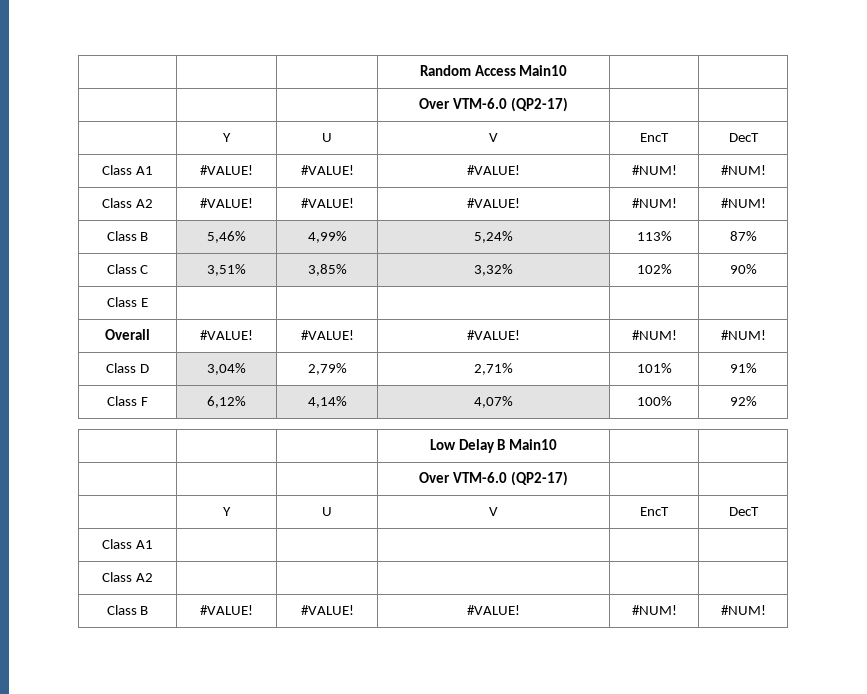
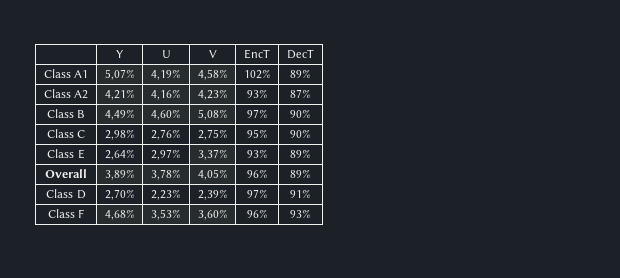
- | | | Random Access Main10 | |
- | | | Over VTM-6.0 (QP2-17) | |
  | Y | U | V | EncT | DecT
- Class A1 | #VALUE! | #VALUE! | #VALUE! | #NUM! | #NUM!
- Class A2 | #VALUE! | #VALUE! | #VALUE! | #NUM! | #NUM!
- Class B | 5,46% | 4,99% | 5,24% | 113% | 87%
- Class C | 3,51% | 3,85% | 3,32% | 102% | 90%
- Class E | | | | |
- Overall | #VALUE! | #VALUE! | #VALUE! | #NUM! | #NUM!
- Class D | 3,04% | 2,79% | 2,71% | 101% | 91%
- Class F | 6,12% | 4,14% | 4,07% | 100% | 92%
- | | | Low Delay B Main10 | |
- | | | Over VTM-6.0 (QP2-17) | |
- | Y | U | V | EncT | DecT
- Class A1 | | | | |
- Class A2 | | | | |
- Class B | #VALUE! | #VALUE! | #VALUE! | #NUM! | #NUM!
+ Class A1 | 5,07% | 4,19% | 4,58% | 102% | 89%
+ Class A2 | 4,21% | 4,16% | 4,23% | 93% | 87%
+ Class B | 4,49% | 4,60% | 5,08% | 97% | 90%
+ Class C | 2,98% | 2,76% | 2,75% | 95% | 90%
+ Class E | 2,64% | 2,97% | 3,37% | 93% | 89%
+ Overall | 3,89% | 3,78% | 4,05% | 96% | 89%
+ Class D | 2,70% | 2,23% | 2,39% | 97% | 91%
+ Class F | 4,68% | 3,53% | 3,60% | 96% | 93%

